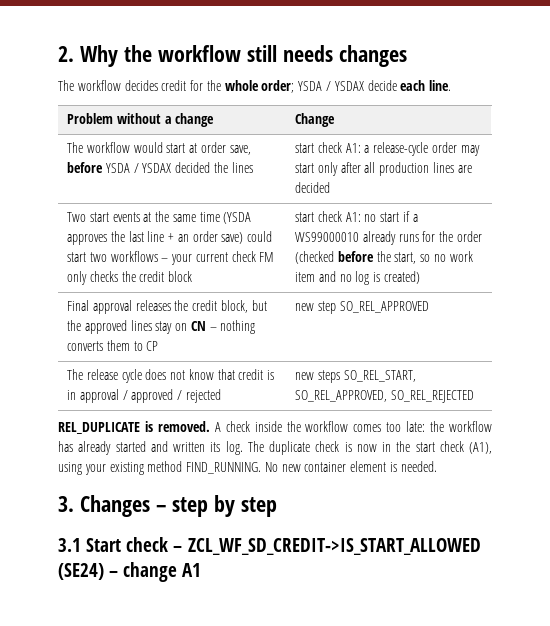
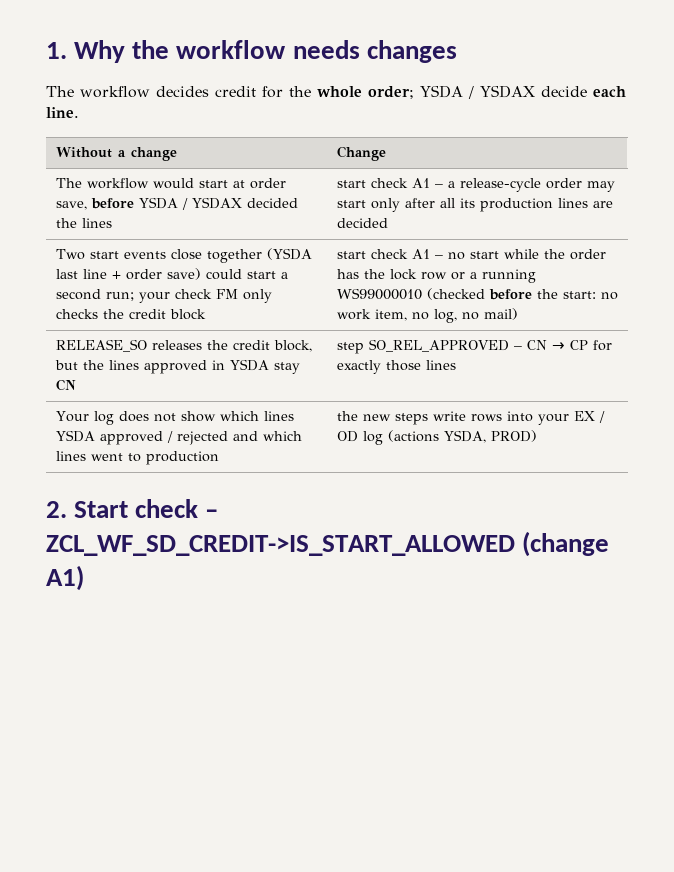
- 2. Why the workflow still needs changes
+ 1. Why the workflow needs changes
- Problem without a change | Change
+ Without a change | Change
- The workflow would start at order save, before YSDA / YSDAX decided the lines | start check A1: a release-cycle order may start only after all production lines are decided
+ The workflow would start at order save, before YSDA / YSDAX decided the lines | start check A1 – a release-cycle order may start only after all its production lines are decided
- Two start events at the same time (YSDA approves the last line + an order save) could start two workflows – your current check FM only checks the credit block
+ Two start events close together (YSDA last line + order save) could start a second run; your check FM only checks the credit block
- start check A1: no start if a WS99000010 already runs for the order (checked before the start, so no work item and no log is created)
- Final approval releases the credit block, but the approved lines stay on CN – nothing converts them to CP | new step SO_REL_APPROVED
- The release cycle does not know that credit is in approval / approved / rejected | new steps SO_REL_START, SO_REL_APPROVED, SO_REL_REJECTED
- REL_DUPLICATE is removed. A check inside the workflow comes too late: the workflow has already started and written its log. The duplicate check is now in the start check (A1), using your existing method FIND_RUNNING. No new container element is needed.
- 3. Changes – step by step
- 3.1 Start check – ZCL_WF_SD_CREDIT->IS_START_ALLOWED (SE24) – change A1
+ start check A1 – no start while the order has the lock row or a running WS99000010 (checked before the start: no work item, no log, no mail)
+ RELEASE_SO releases the credit block, but the lines approved in YSDA stay CN | step SO_REL_APPROVED – CN → CP for exactly those lines
+ Your log does not show which lines YSDA approved / rejected and which lines went to production | the new steps write rows into your EX / OD log (actions YSDA, PROD)
+ 2. Start check – ZCL_WF_SD_CREDIT->IS_START_ALLOWED (change A1)

